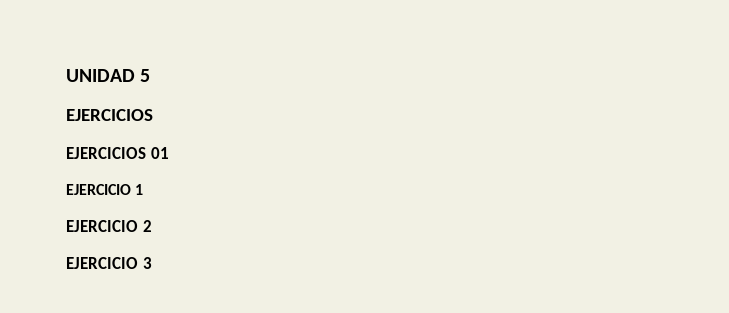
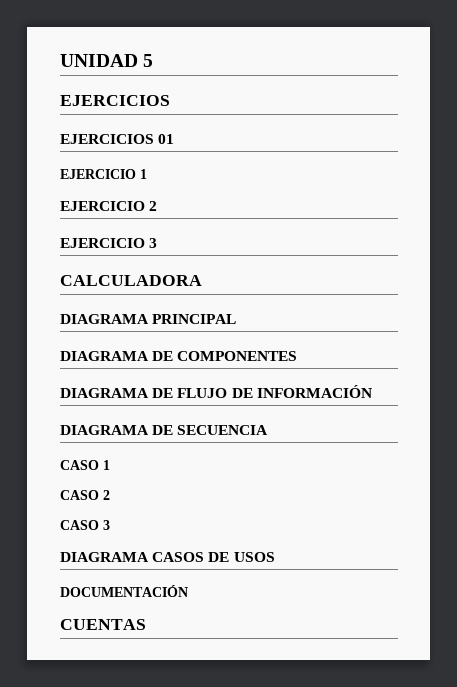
+ CALCULADORA
+ DIAGRAMA PRINCIPAL
+ DIAGRAMA DE COMPONENTES
+ DIAGRAMA DE FLUJO DE INFORMACIÓN
+ DIAGRAMA DE SECUENCIA
+ CASO 1
+ CASO 2
+ CASO 3
+ DIAGRAMA CASOS DE USOS
+ DOCUMENTACIÓN
+ CUENTAS

